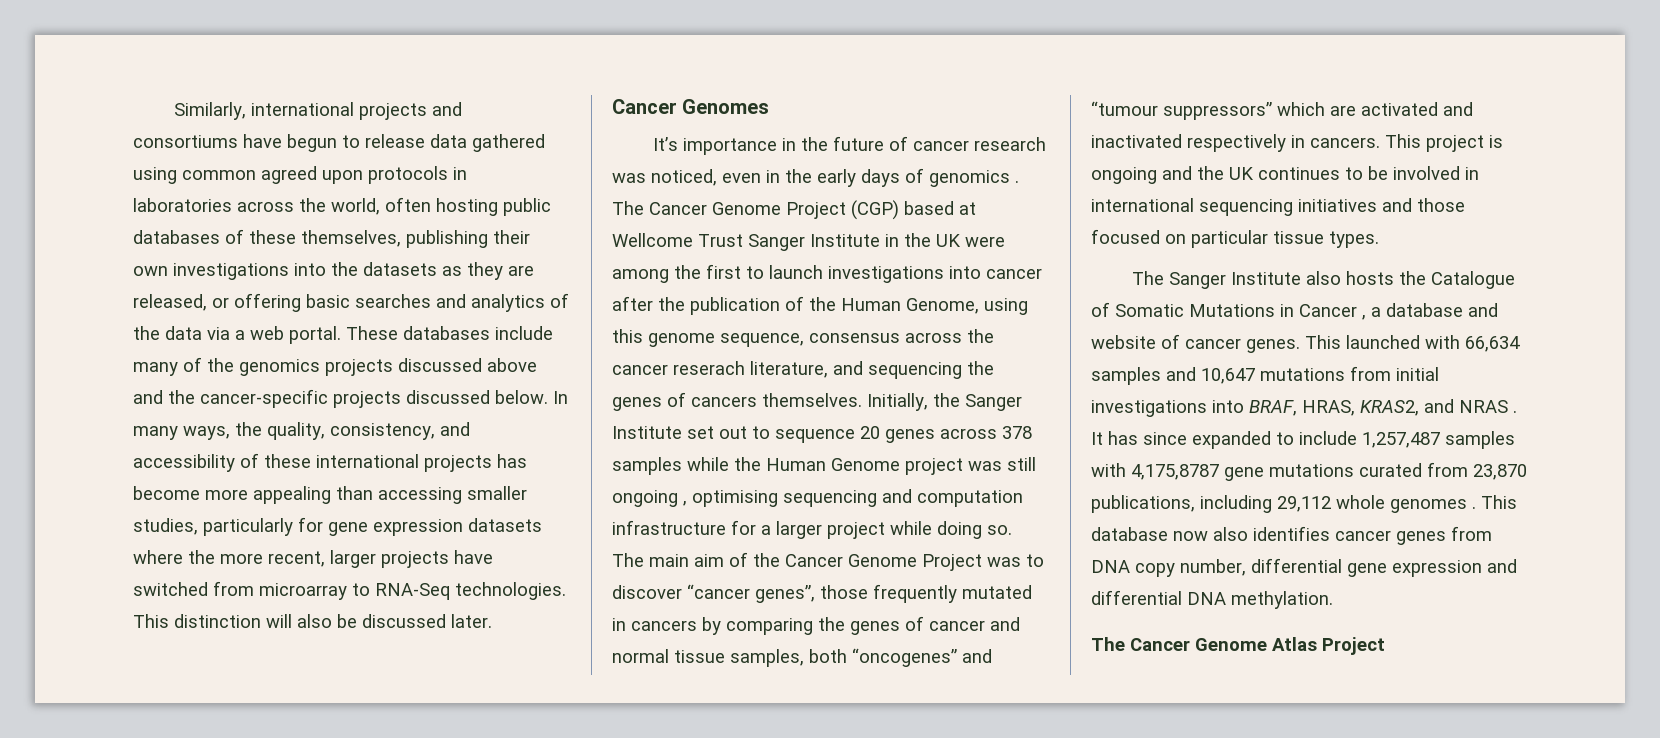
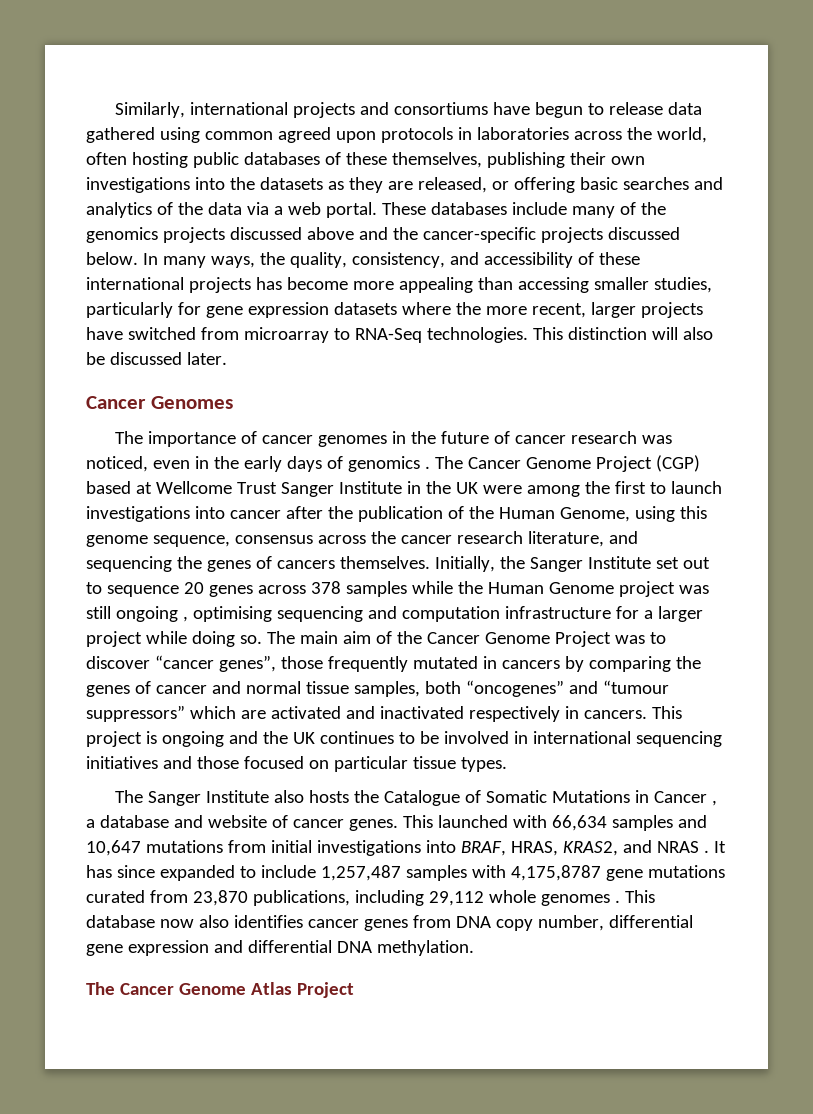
- It’s importance in the future of cancer research was noticed, even in the early days of genomics .
+ The importance of cancer genomes in the future of cancer research was noticed, even in the early days of genomics .
- The Cancer Genome Project (CGP) based at Wellcome Trust Sanger Institute in the UK were among the first to launch investigations into cancer after the publication of the Human Genome, using this genome sequence, consensus across the cancer reserach literature, and sequencing the genes of cancers themselves.
+ The Cancer Genome Project (CGP) based at Wellcome Trust Sanger Institute in the UK were among the first to launch investigations into cancer after the publication of the Human Genome, using this genome sequence, consensus across the cancer research literature, and sequencing the genes of cancers themselves.

